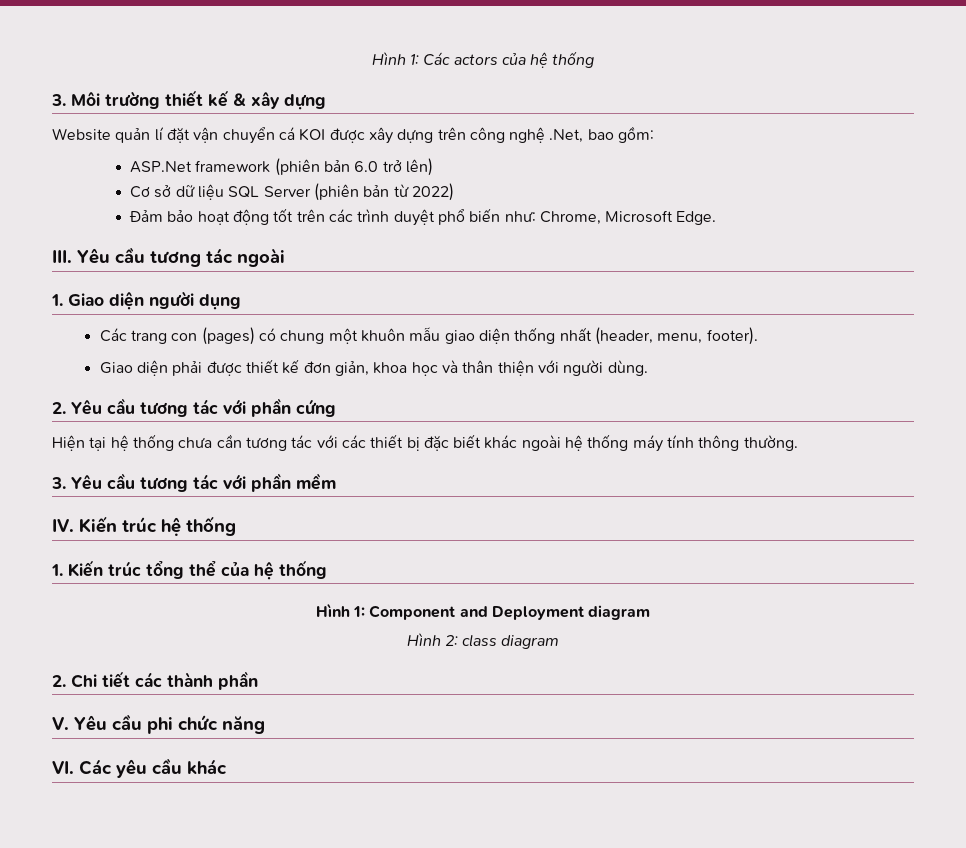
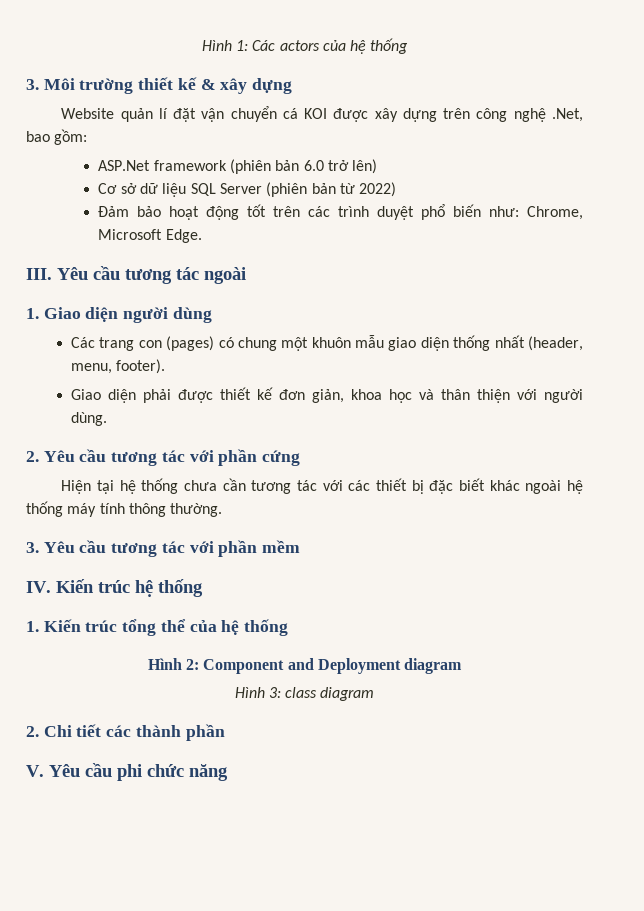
- 1. Giao diện người dụng
+ 1. Giao diện người dùng
- Hình 1: Component and Deployment diagram
+ Hình 2: Component and Deployment diagram
- Hình 2: class diagram
+ Hình 3: class diagram
- VI. Các yêu cầu khác

